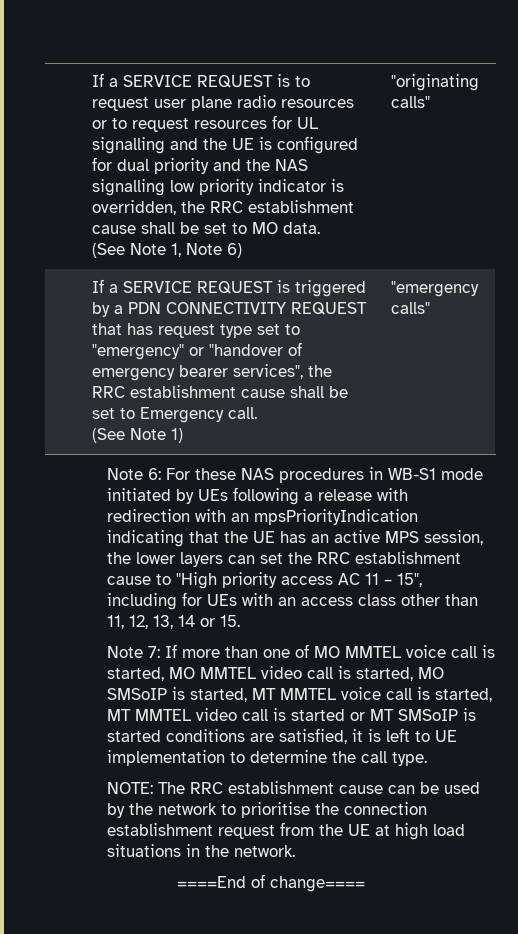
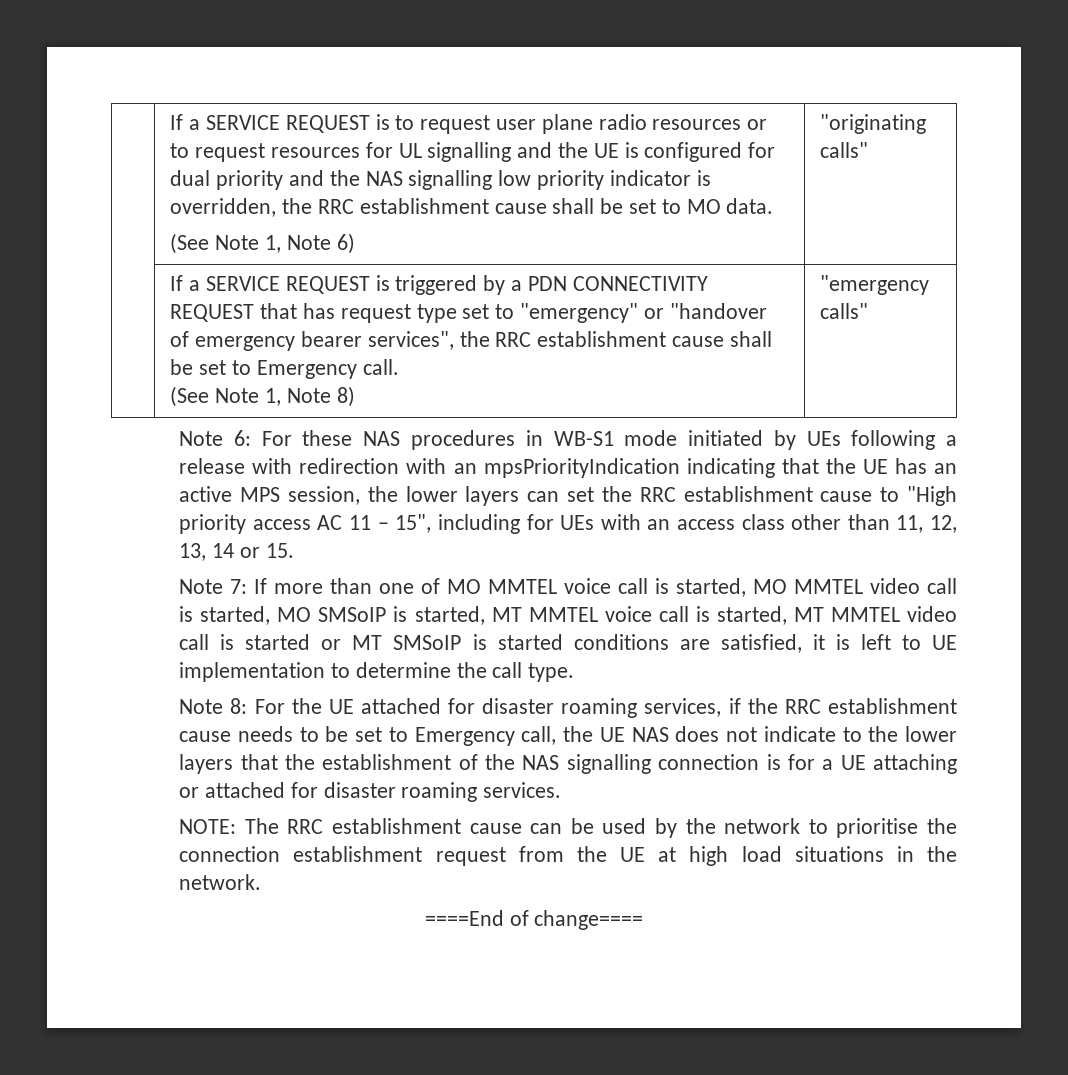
- (See Note 1)
+ (See Note 1, Note 8)
+ Note 8: For the UE attached for disaster roaming services, if the RRC establishment cause needs to be set to Emergency call, the UE NAS does not indicate to the lower layers that the establishment of the NAS signalling connection is for a UE attaching or attached for disaster roaming services.

